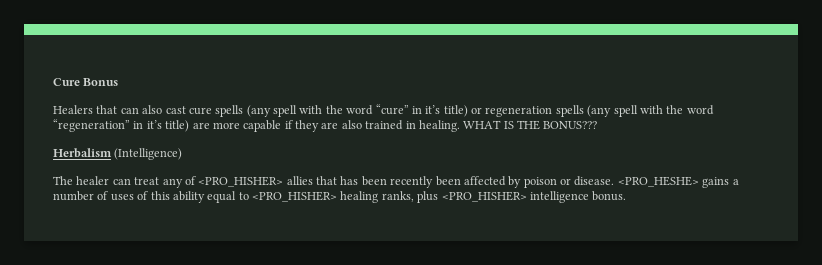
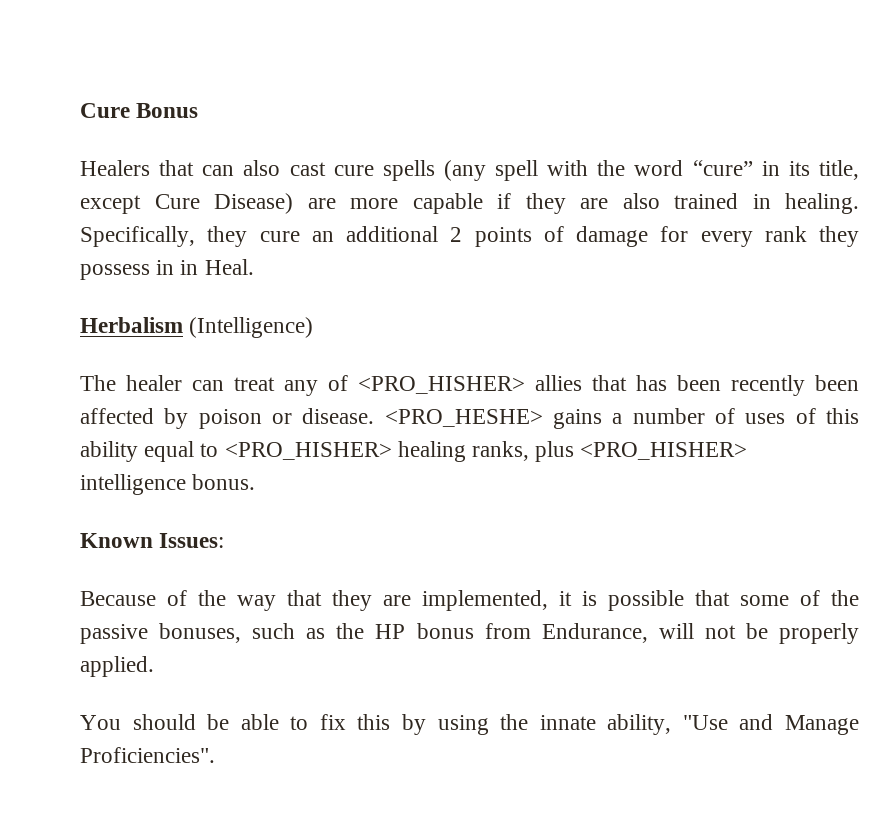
- Healers that can also cast cure spells (any spell with the word “cure” in it’s title) or regeneration spells (any spell with the word “regeneration” in it’s title) are more capable if they are also trained in healing.
+ Healers that can also cast cure spells (any spell with the word “cure” in its title, except Cure Disease) are more capable if they are also trained in healing.
- WHAT IS THE BONUS???
+ Specifically, they cure an additional 2 points of damage for every rank they possess in in Heal.
+ Known Issues:
+ Because of the way that they are implemented, it is possible that some of the passive bonuses, such as the HP bonus from Endurance, will not be properly applied.
+ You should be able to fix this by using the innate ability, "Use and Manage Proficiencies".

